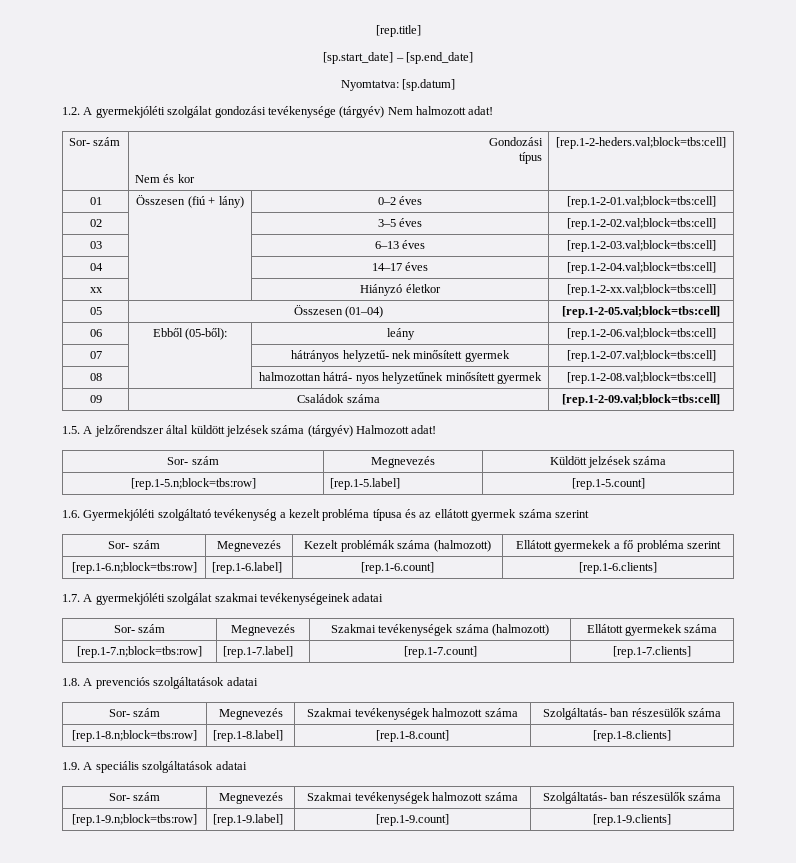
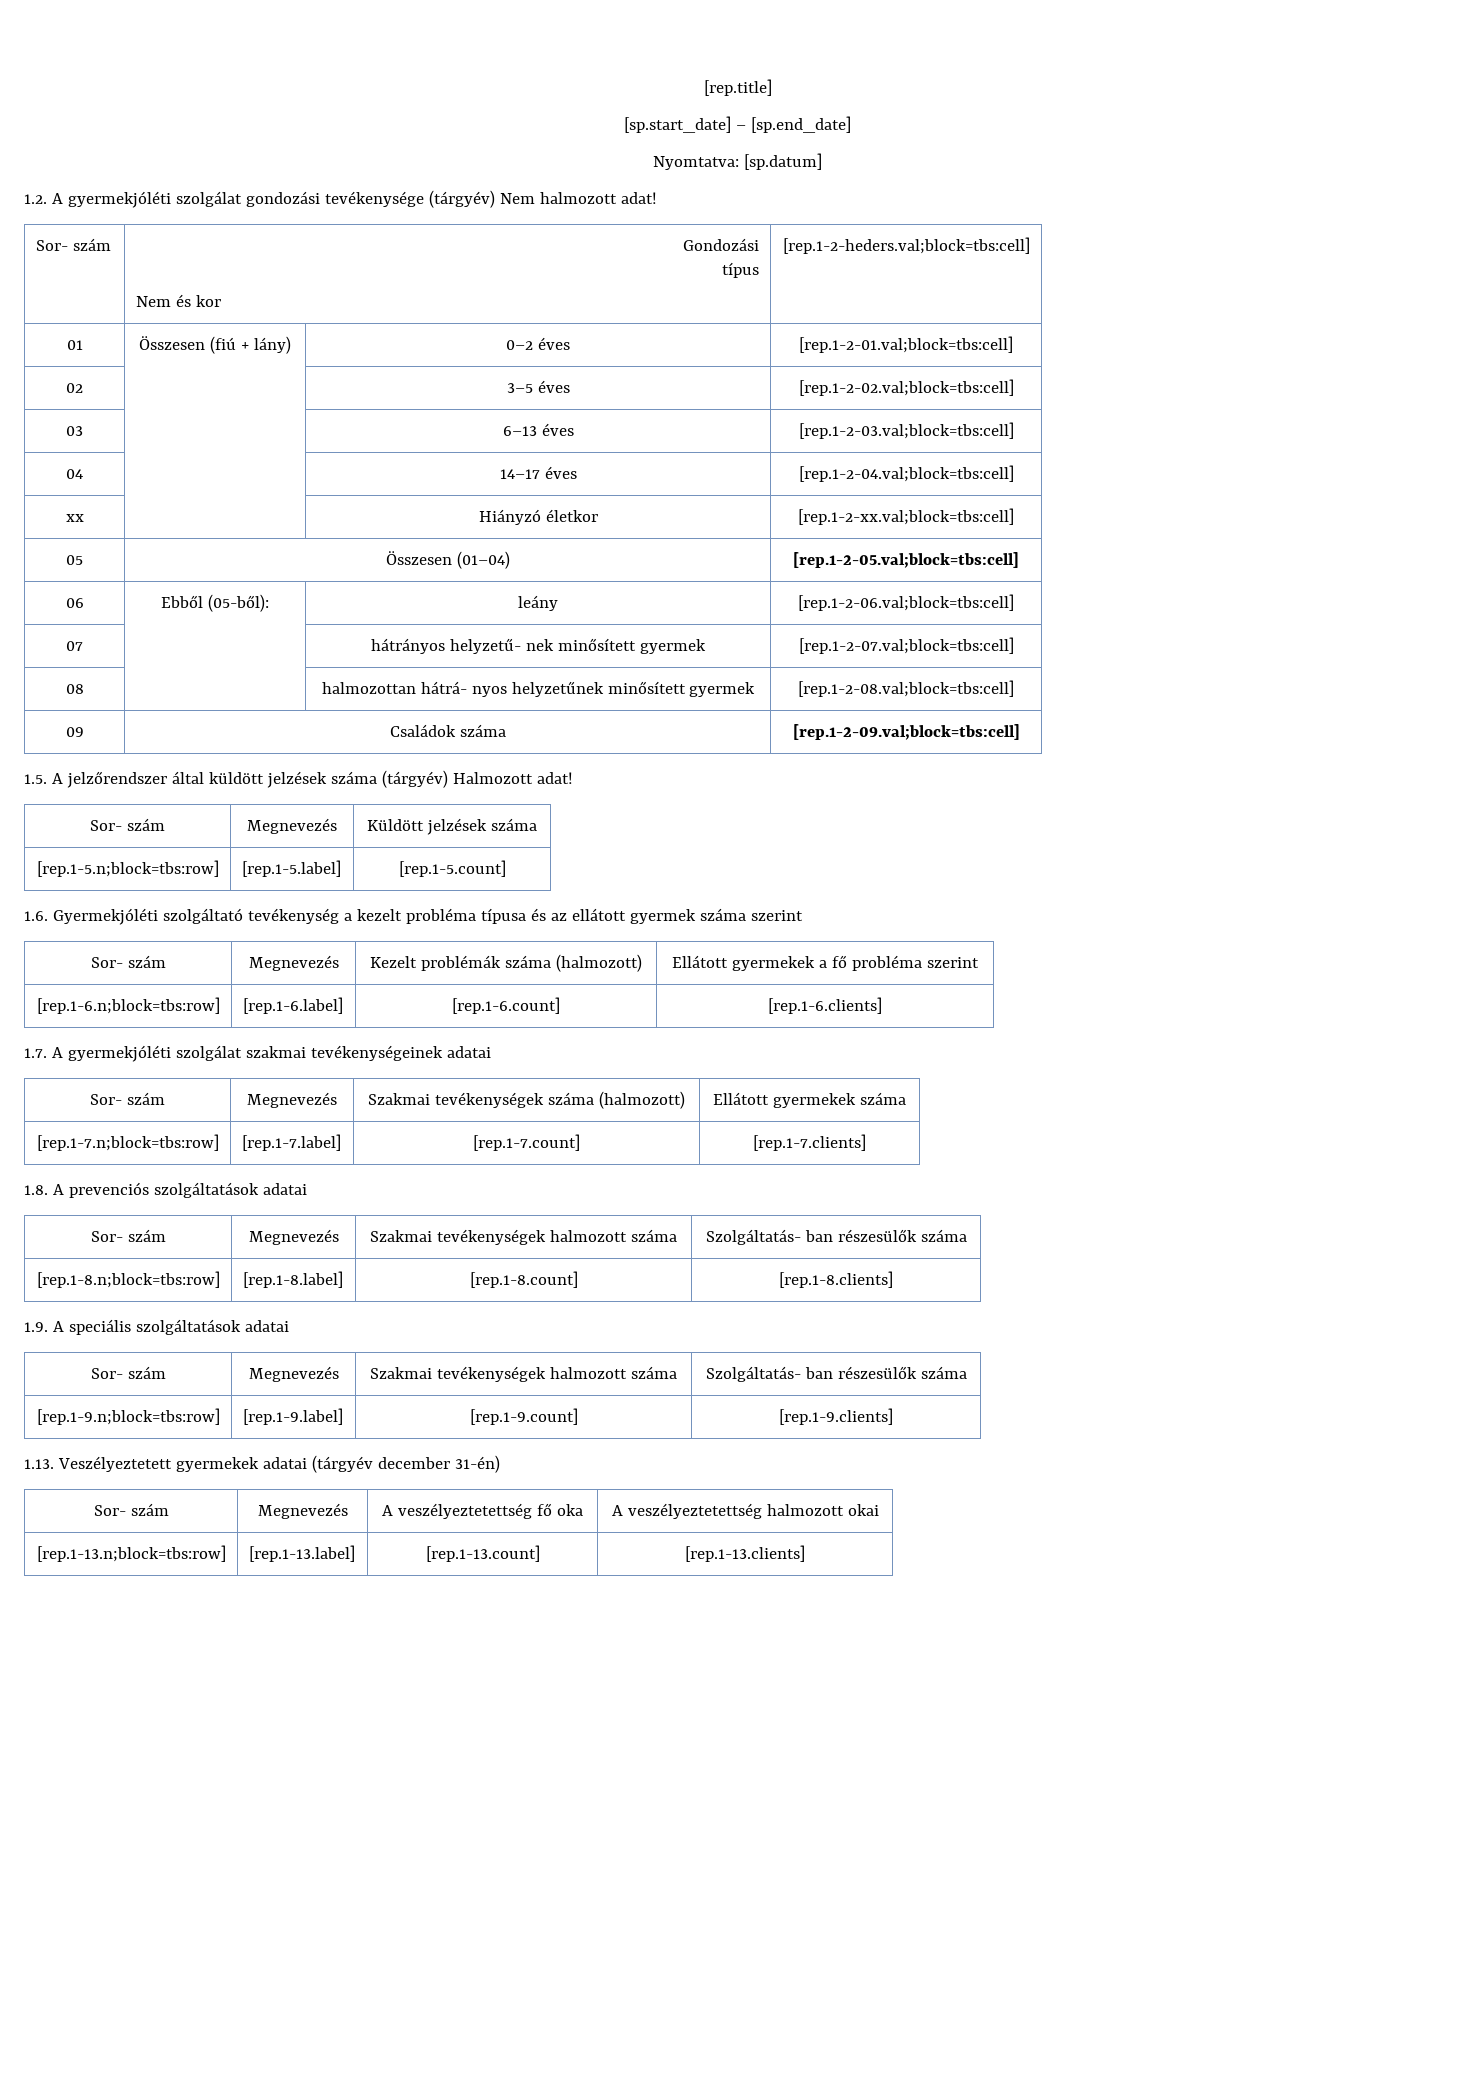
+ 1.13. Veszélyeztetett gyermekek adatai (tárgyév december 31-én)
+ Sor- szám | Megnevezés | A veszélyeztetettség fő oka | A veszélyeztetettség halmozott okai
+ [rep.1-13.n;block=tbs:row] | [rep.1-13.label] | [rep.1-13.count] | [rep.1-13.clients]

